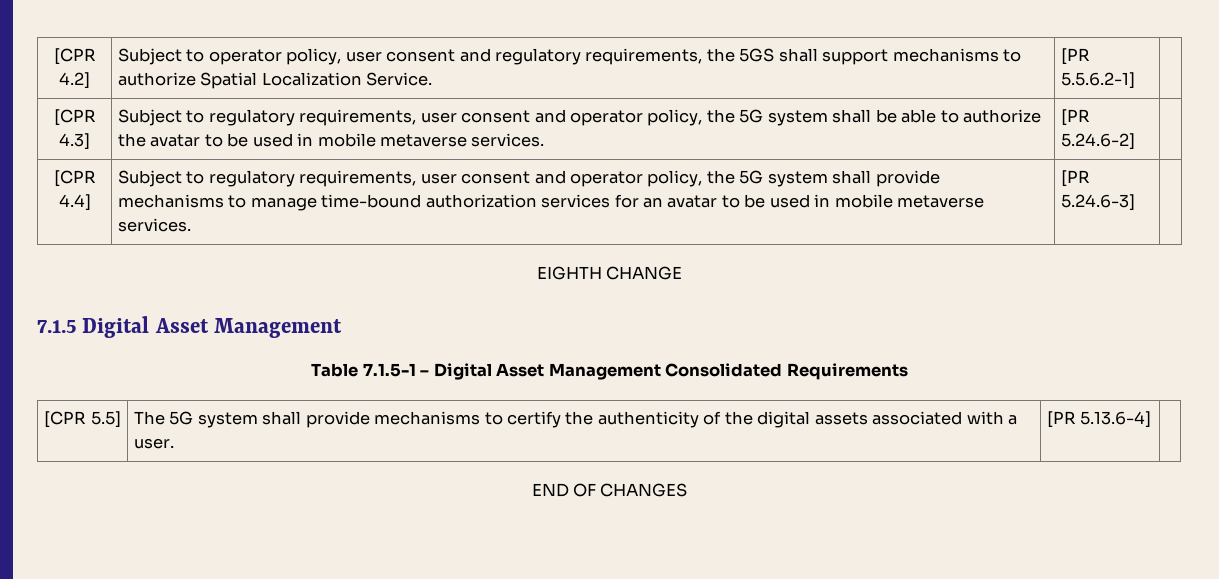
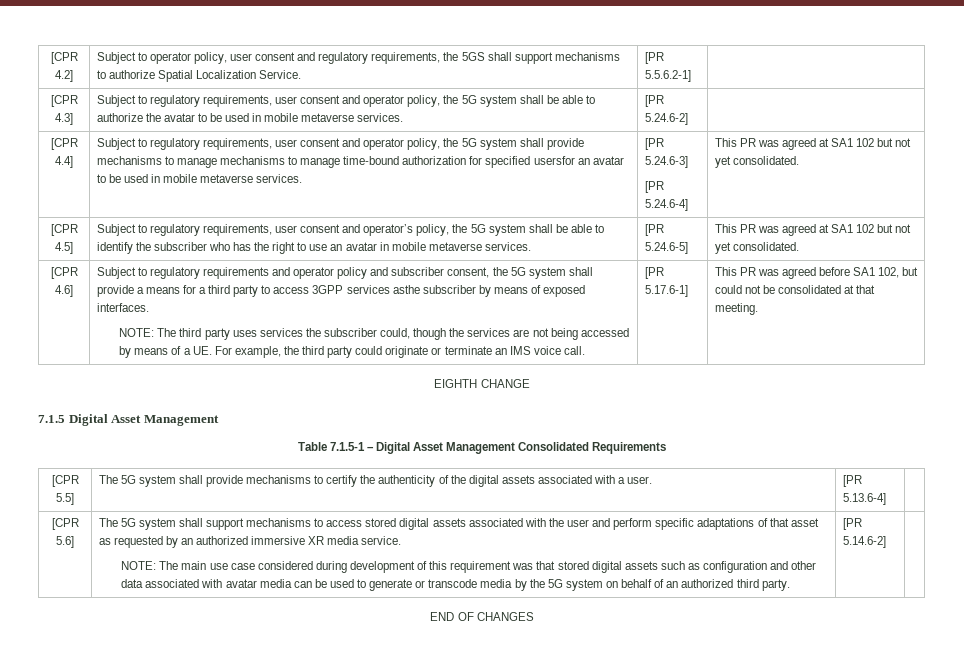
- Subject to regulatory requirements, user consent and operator policy, the 5G system shall provide mechanisms to manage time-bound authorization services for an avatar to be used in mobile metaverse services.
+ Subject to regulatory requirements, user consent and operator policy, the 5G system shall provide mechanisms to manage mechanisms to manage time-bound authorization for specified usersfor an avatar to be used in mobile metaverse services.
+ [PR 5.24.6-4] | This PR was agreed at SA1 102 but not yet consolidated.
+ [CPR 4.5] | Subject to regulatory requirements, user consent and operator’s policy, the 5G system shall be able to identify the subscriber who has the right to use an avatar in mobile metaverse services. | [PR 5.24.6-5] | This PR was agreed at SA1 102 but not yet consolidated.
+ [CPR 4.6] | Subject to regulatory requirements and operator policy and subscriber consent, the 5G system shall provide a means for a third party to access 3GPP services asthe subscriber by means of exposed interfaces.
+ NOTE: The third party uses services the subscriber could, though the services are not being accessed by means of a UE. For example, the third party could originate or terminate an IMS voice call. | [PR 5.17.6-1] | This PR was agreed before SA1 102, but could not be consolidated at that meeting.
+ [CPR 5.6] | The 5G system shall support mechanisms to access stored digital assets associated with the user and perform specific adaptations of that asset as requested by an authorized immersive XR media service.
+ NOTE: The main use case considered during development of this requirement was that stored digital assets such as configuration and other data associated with avatar media can be used to generate or transcode media by the 5G system on behalf of an authorized third party. | [PR 5.14.6-2]

